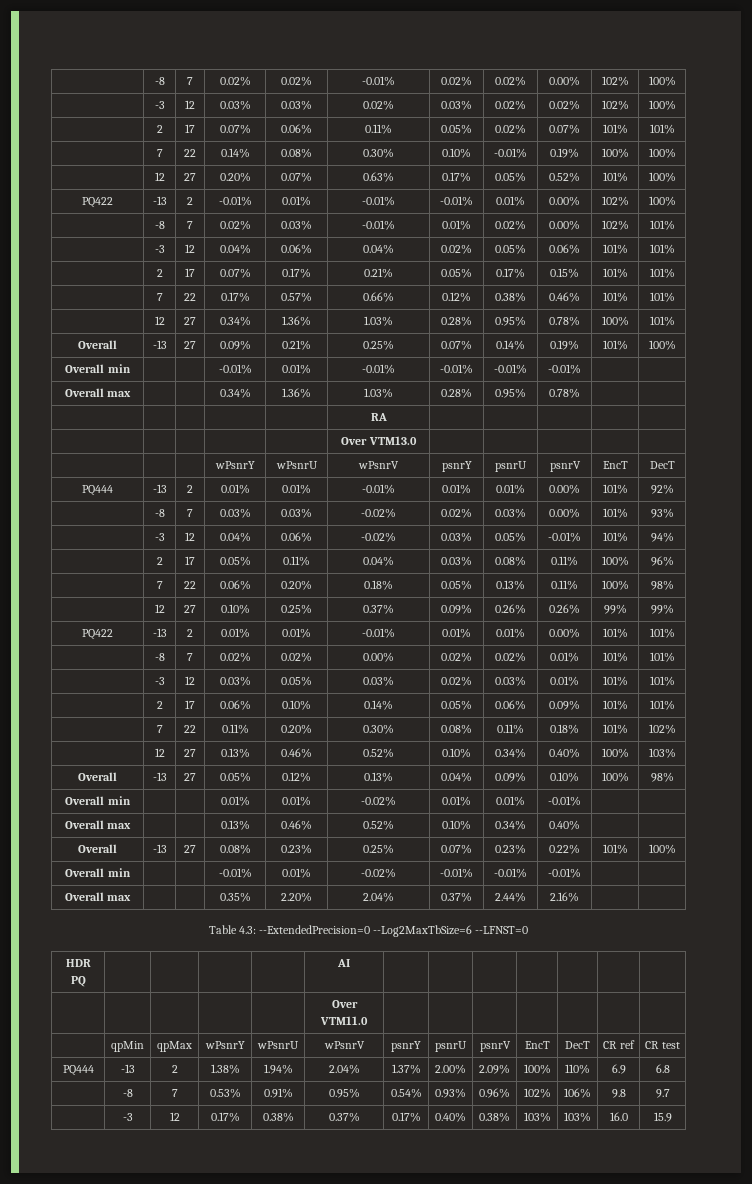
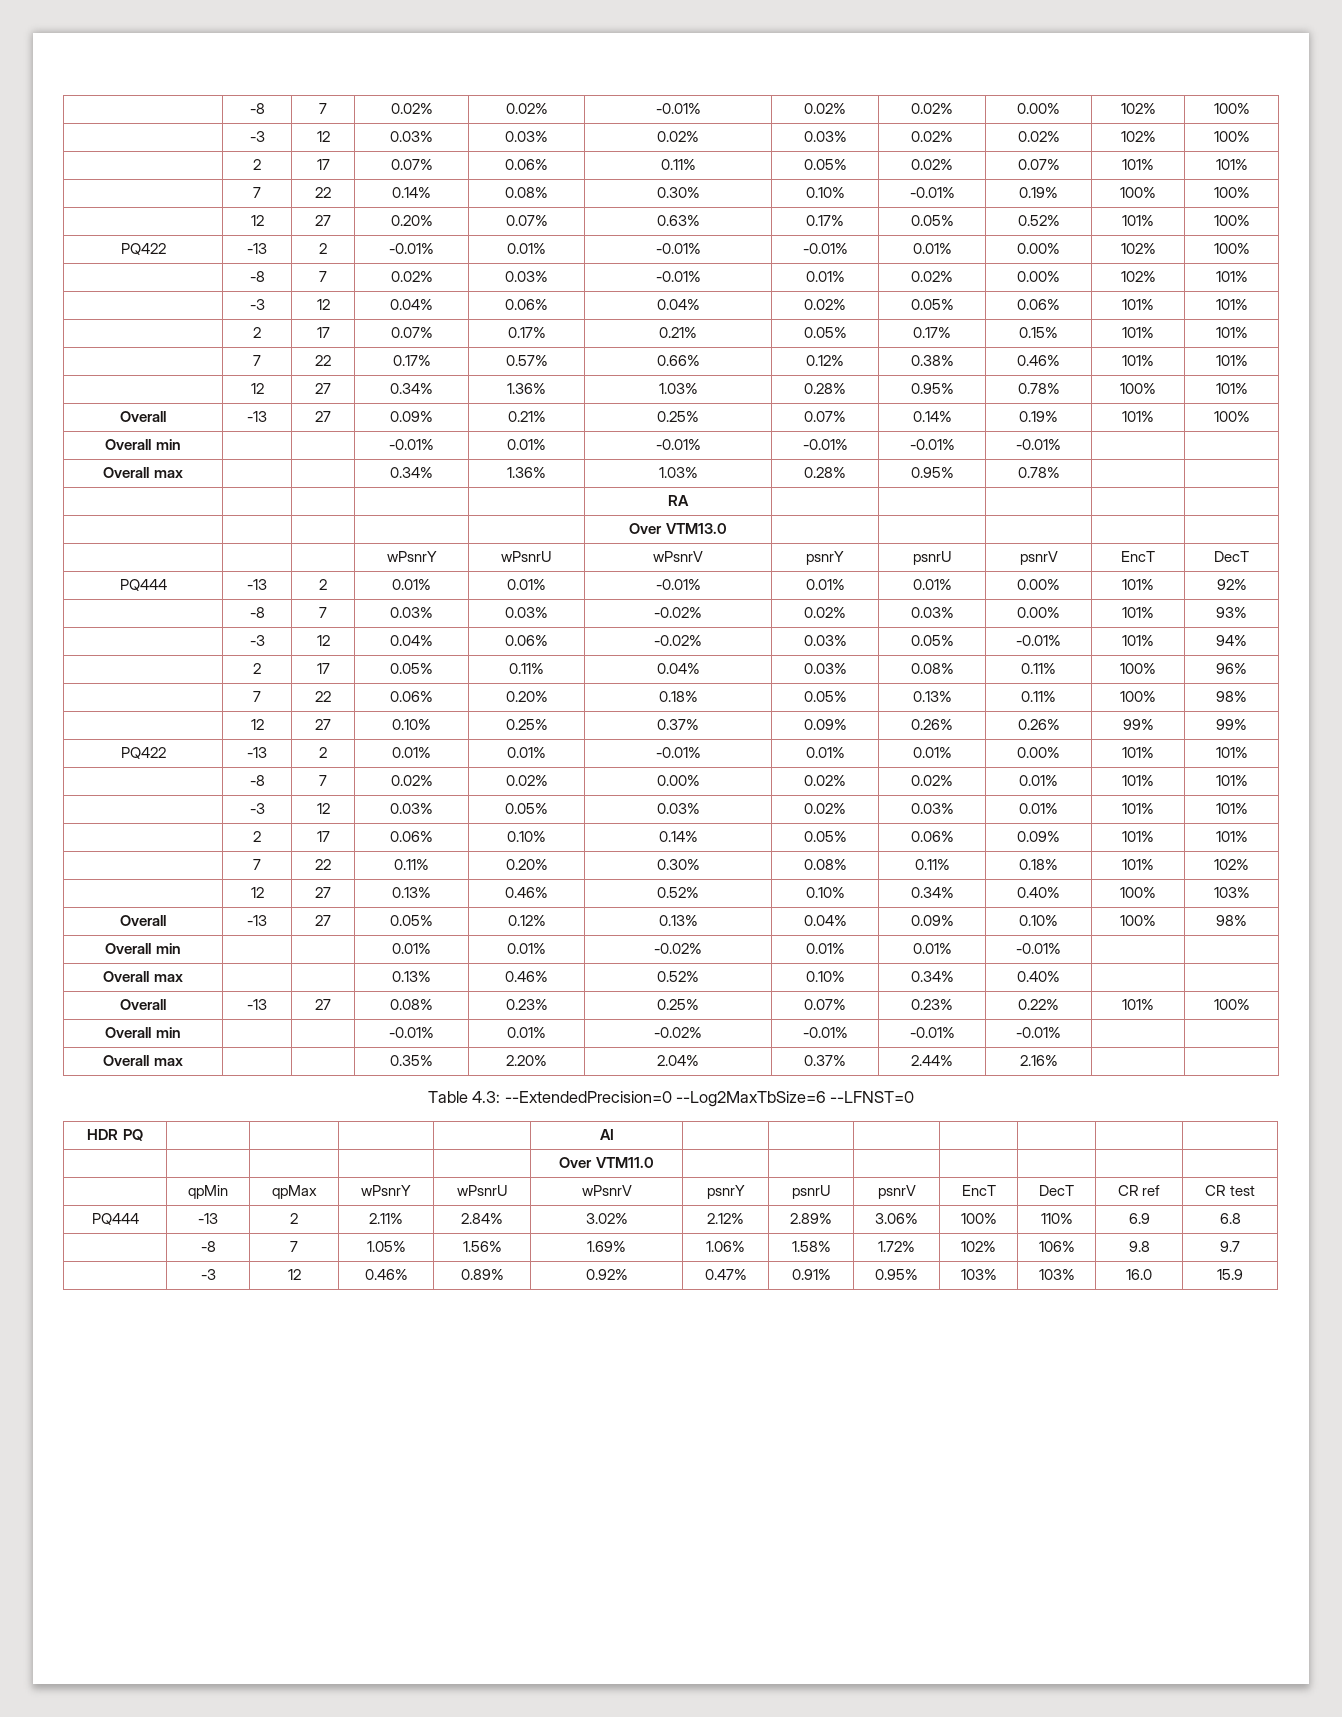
- PQ444 | -13 | 2 | 1.38% | 1.94% | 2.04% | 1.37% | 2.00% | 2.09% | 100% | 110% | 6.9 | 6.8
+ PQ444 | -13 | 2 | 2.11% | 2.84% | 3.02% | 2.12% | 2.89% | 3.06% | 100% | 110% | 6.9 | 6.8
- | -8 | 7 | 0.53% | 0.91% | 0.95% | 0.54% | 0.93% | 0.96% | 102% | 106% | 9.8 | 9.7
+ | -8 | 7 | 1.05% | 1.56% | 1.69% | 1.06% | 1.58% | 1.72% | 102% | 106% | 9.8 | 9.7
- | -3 | 12 | 0.17% | 0.38% | 0.37% | 0.17% | 0.40% | 0.38% | 103% | 103% | 16.0 | 15.9
+ | -3 | 12 | 0.46% | 0.89% | 0.92% | 0.47% | 0.91% | 0.95% | 103% | 103% | 16.0 | 15.9

